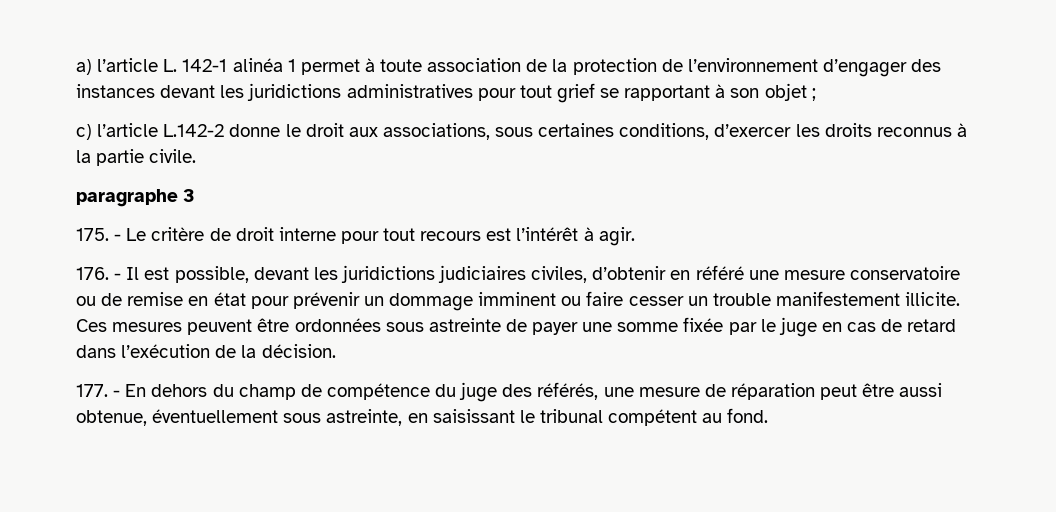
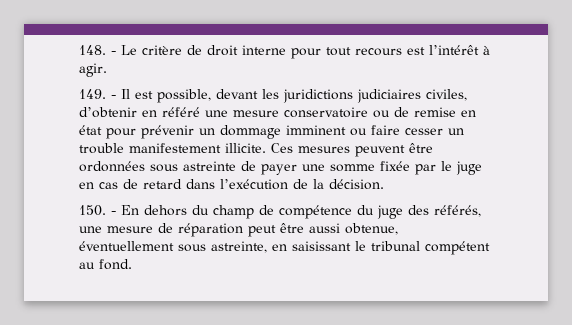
- a) l’article L. 142-1 alinéa 1 permet à toute association de la protection de l’environnement d’engager des instances devant les juridictions administratives pour tout grief se rapportant à son objet ;
- c) l’article L.142-2 donne le droit aux associations, sous certaines conditions, d’exercer les droits reconnus à la partie civile.
- paragraphe 3
- 175. - Le critère de droit interne pour tout recours est l’intérêt à agir.
+ 148. - Le critère de droit interne pour tout recours est l’intérêt à agir.
- 176. - Il est possible, devant les juridictions judiciaires civiles, d’obtenir en référé une mesure conservatoire ou de remise en état pour prévenir un dommage imminent ou faire cesser un trouble manifestement illicite.
+ 149. - Il est possible, devant les juridictions judiciaires civiles, d’obtenir en référé une mesure conservatoire ou de remise en état pour prévenir un dommage imminent ou faire cesser un trouble manifestement illicite.
- 177. - En dehors du champ de compétence du juge des référés, une mesure de réparation peut être aussi obtenue, éventuellement sous astreinte, en saisissant le tribunal compétent au fond.
+ 150. - En dehors du champ de compétence du juge des référés, une mesure de réparation peut être aussi obtenue, éventuellement sous astreinte, en saisissant le tribunal compétent au fond.

